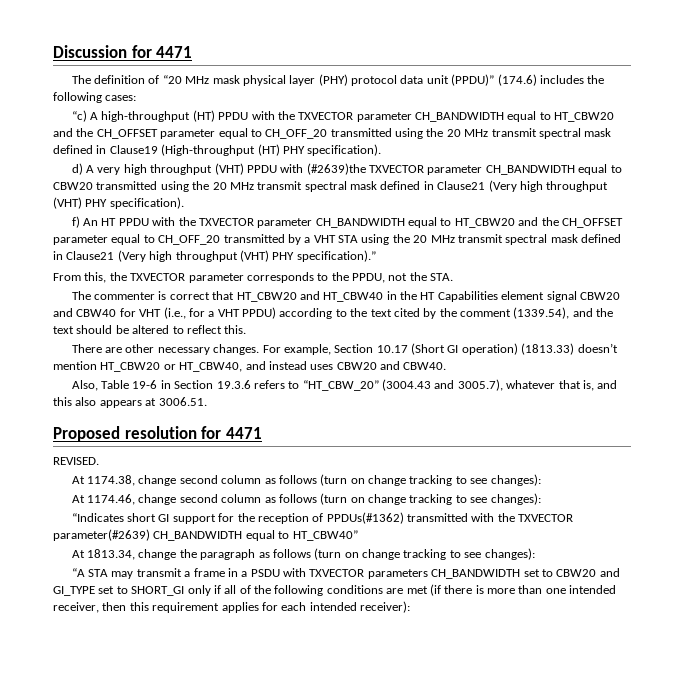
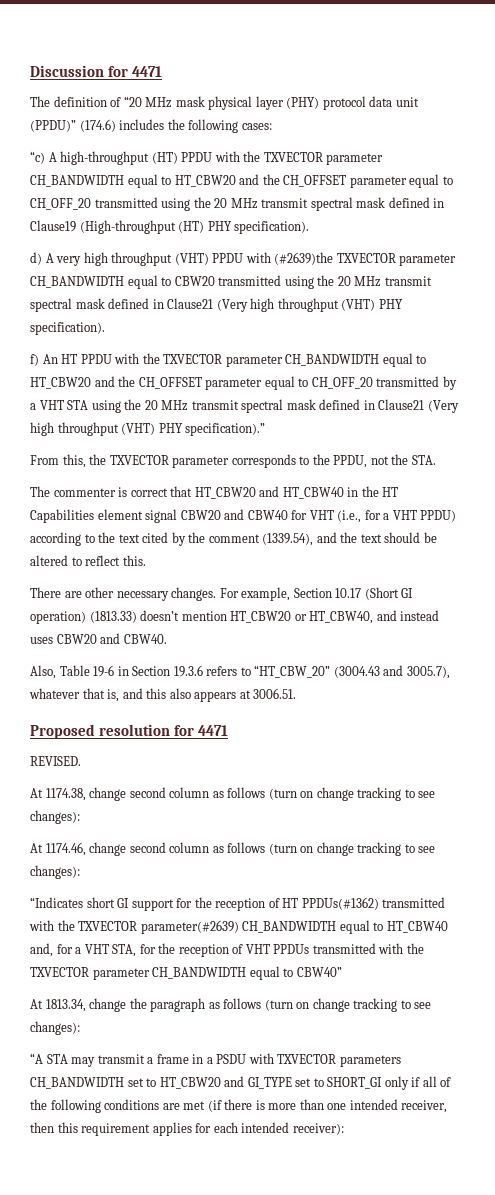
- “Indicates short GI support for the reception of PPDUs(#1362) transmitted with the TXVECTOR parameter(#2639) CH_BANDWIDTH equal to HT_CBW40”
+ “Indicates short GI support for the reception of HT PPDUs(#1362) transmitted with the TXVECTOR parameter(#2639) CH_BANDWIDTH equal to HT_CBW40 and, for a VHT STA, for the reception of VHT PPDUs transmitted with the TXVECTOR parameter CH_BANDWIDTH equal to CBW40”
- “A STA may transmit a frame in a PSDU with TXVECTOR parameters CH_BANDWIDTH set to CBW20 and GI_TYPE set to SHORT_GI only if all of the following conditions are met (if there is more than one intended receiver, then this requirement applies for each intended receiver):
+ “A STA may transmit a frame in a PSDU with TXVECTOR parameters CH_BANDWIDTH set to HT_CBW20 and GI_TYPE set to SHORT_GI only if all of the following conditions are met (if there is more than one intended receiver, then this requirement applies for each intended receiver):

